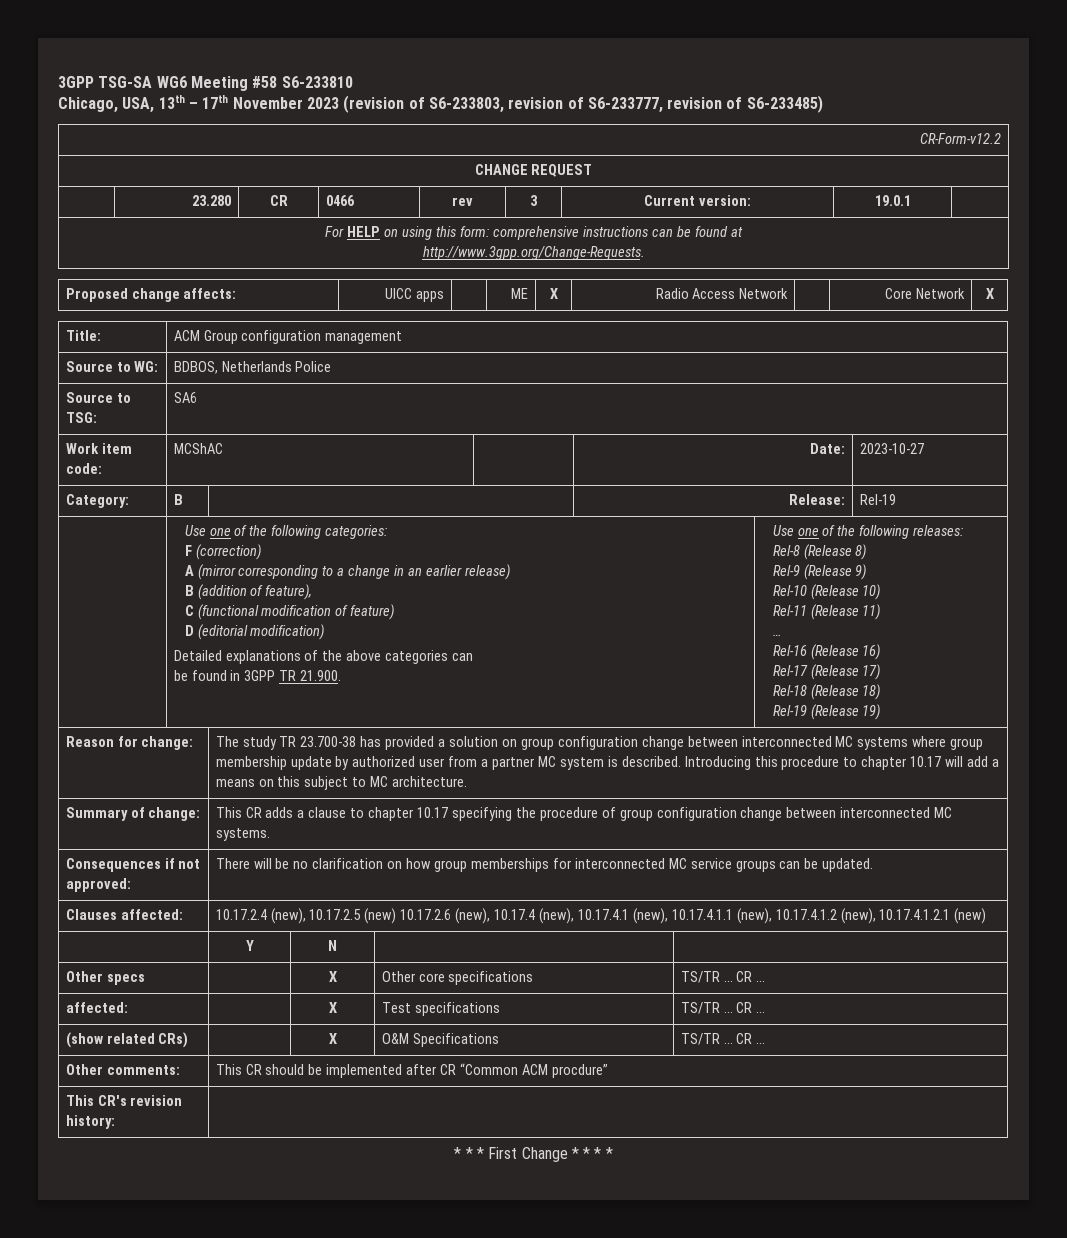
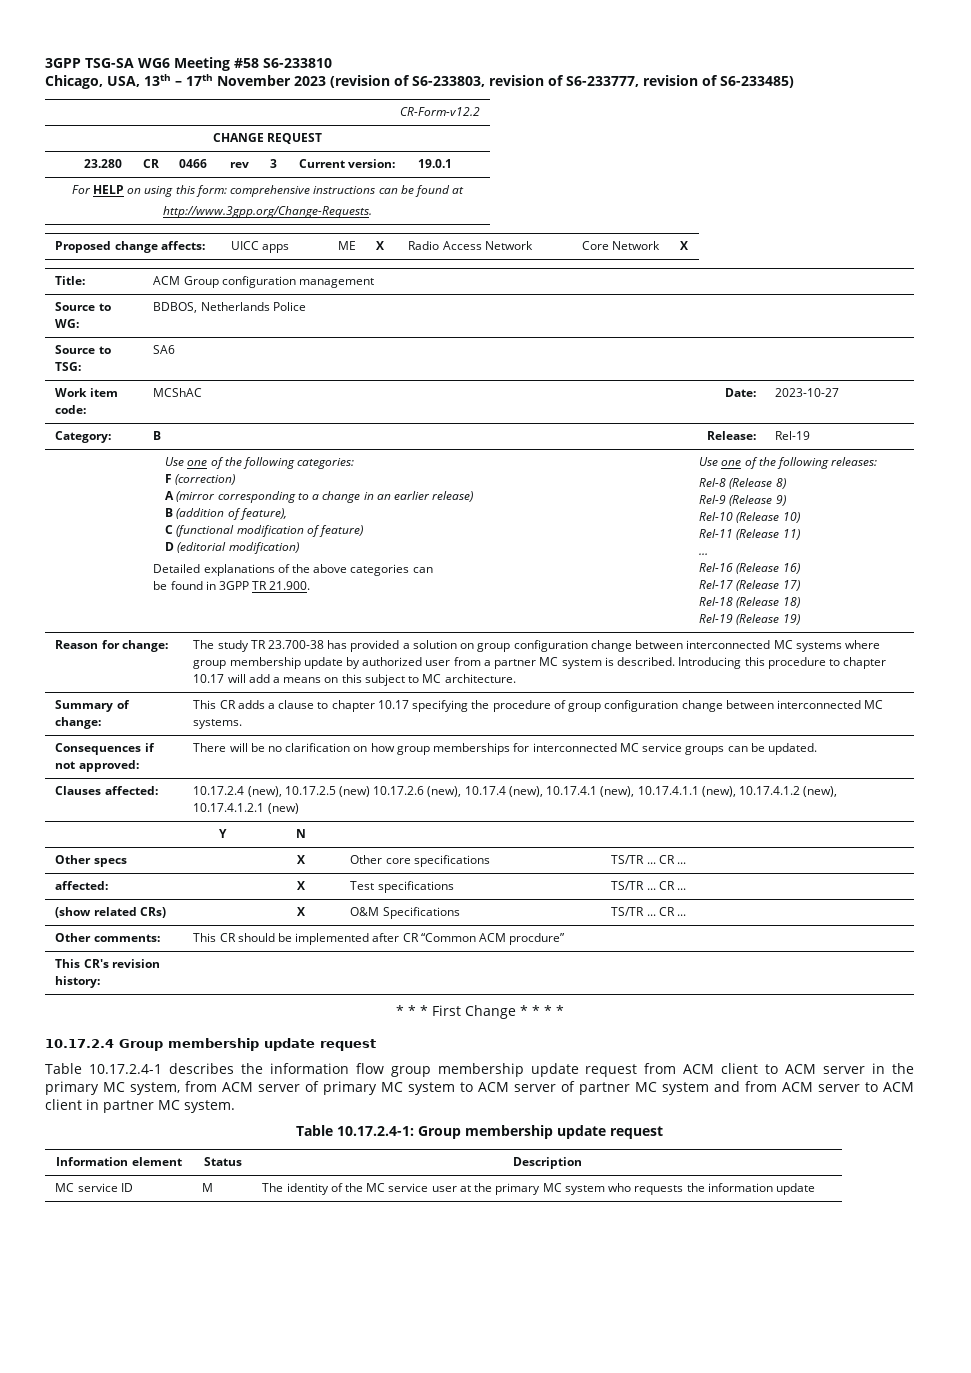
+ 10.17.2.4 Group membership update request
+ Table 10.17.2.4-1 describes the information flow group membership update request from ACM client to ACM server in the primary MC system, from ACM server of primary MC system to ACM server of partner MC system and from ACM server to ACM client in partner MC system.
+ Table 10.17.2.4-1: Group membership update request
+ Information element | Status | Description
+ MC service ID | M | The identity of the MC service user at the primary MC system who requests the information update

